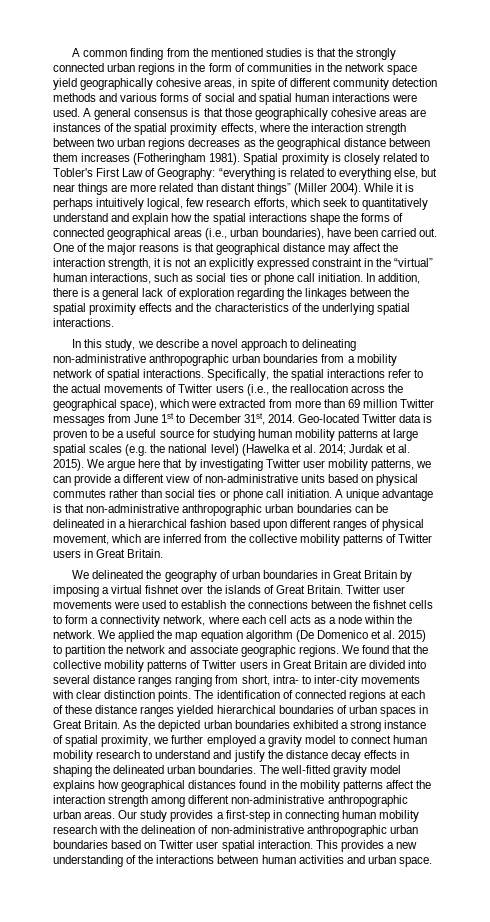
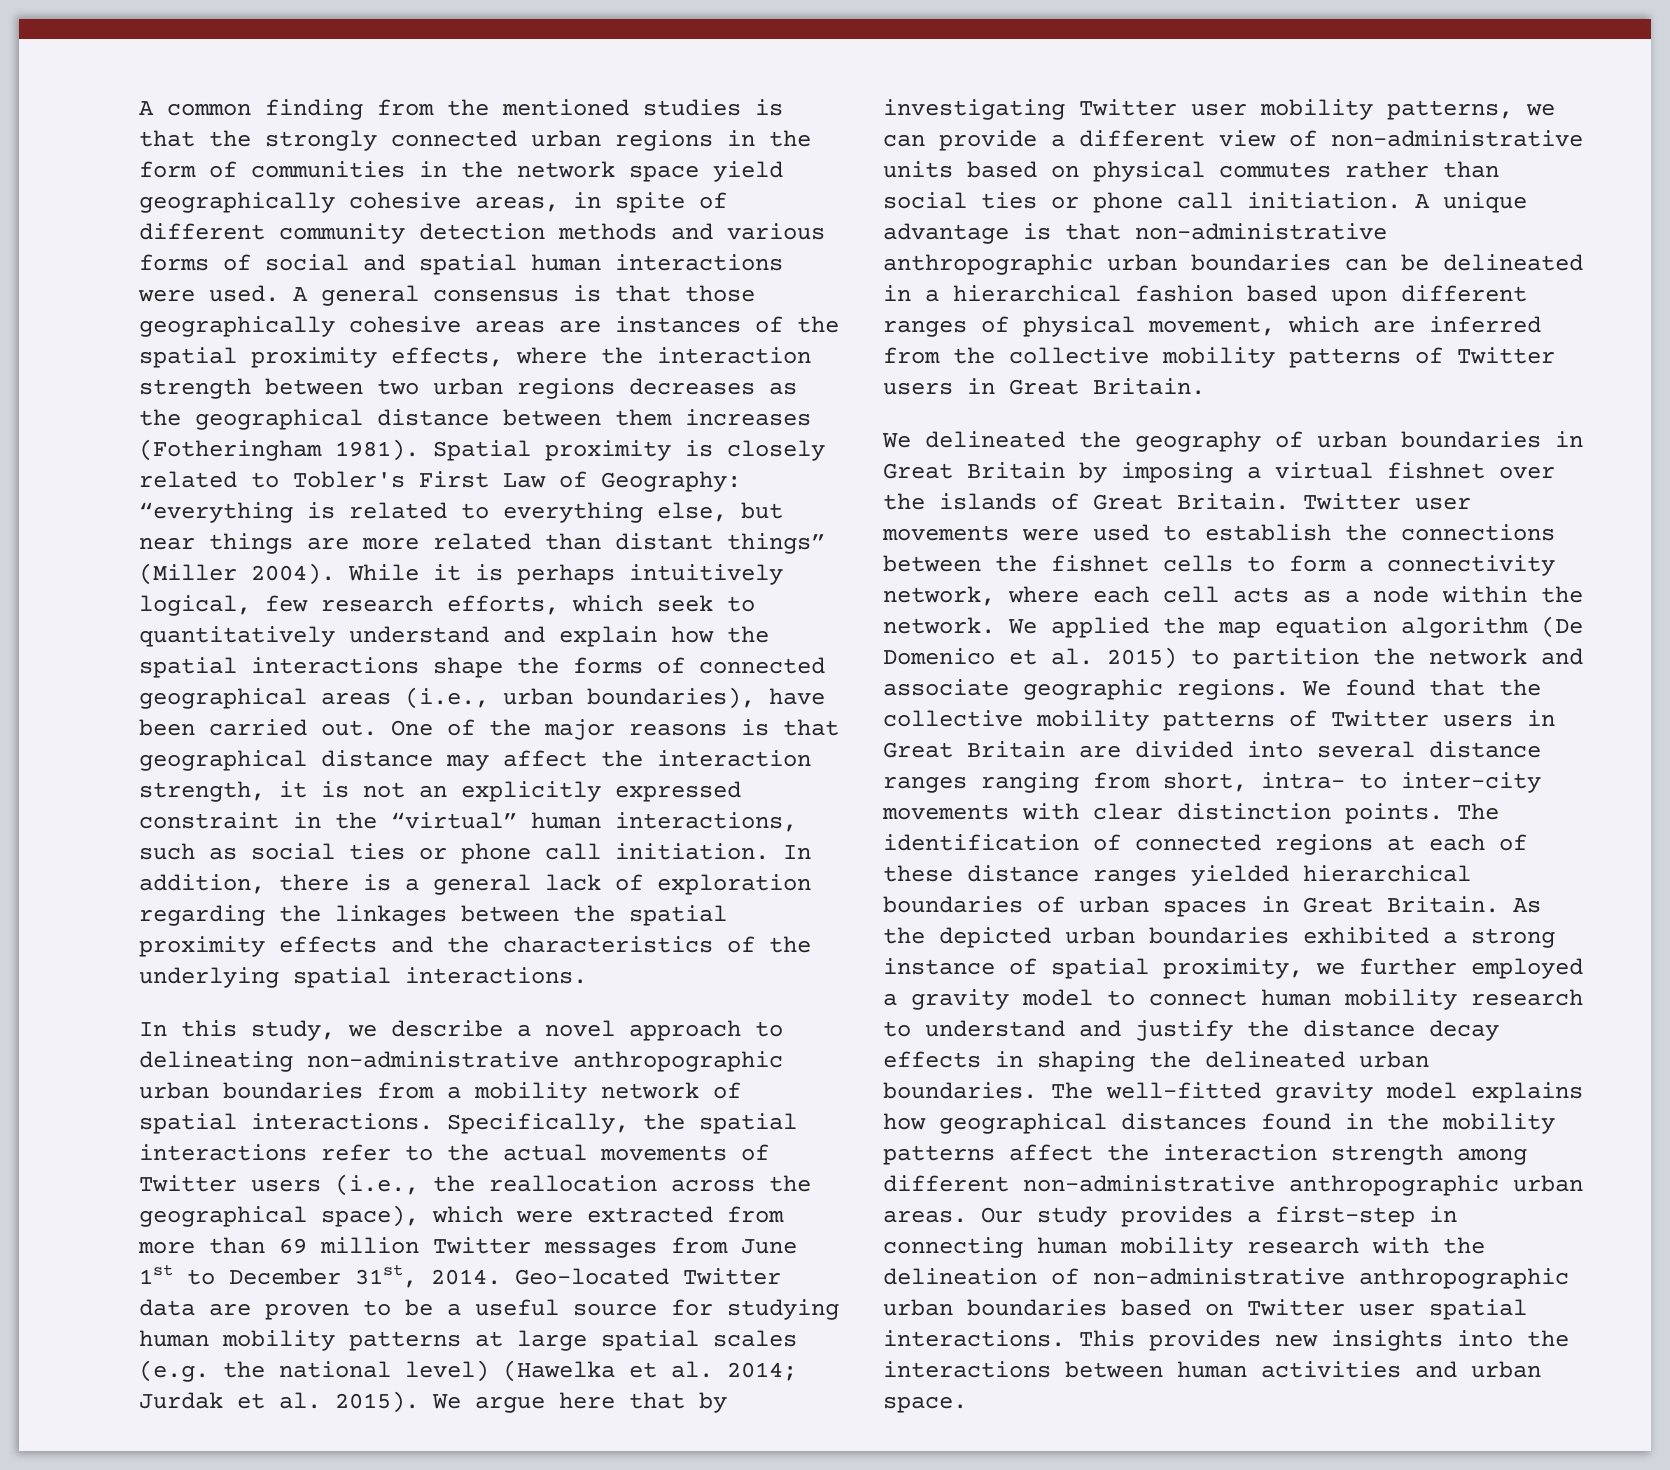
- Geo-located Twitter data is proven to be a useful source for studying human mobility patterns at large spatial scales (e.g. the national level) (Hawelka et al. 2014; Jurdak et al. 2015).
+ Geo-located Twitter data are proven to be a useful source for studying human mobility patterns at large spatial scales (e.g. the national level) (Hawelka et al. 2014; Jurdak et al. 2015).
- Our study provides a first-step in connecting human mobility research with the delineation of non-administrative anthropographic urban boundaries based on Twitter user spatial interaction.
+ Our study provides a first-step in connecting human mobility research with the delineation of non-administrative anthropographic urban boundaries based on Twitter user spatial interactions.
- This provides a new understanding of the interactions between human activities and urban space.
+ This provides new insights into the interactions between human activities and urban space.

